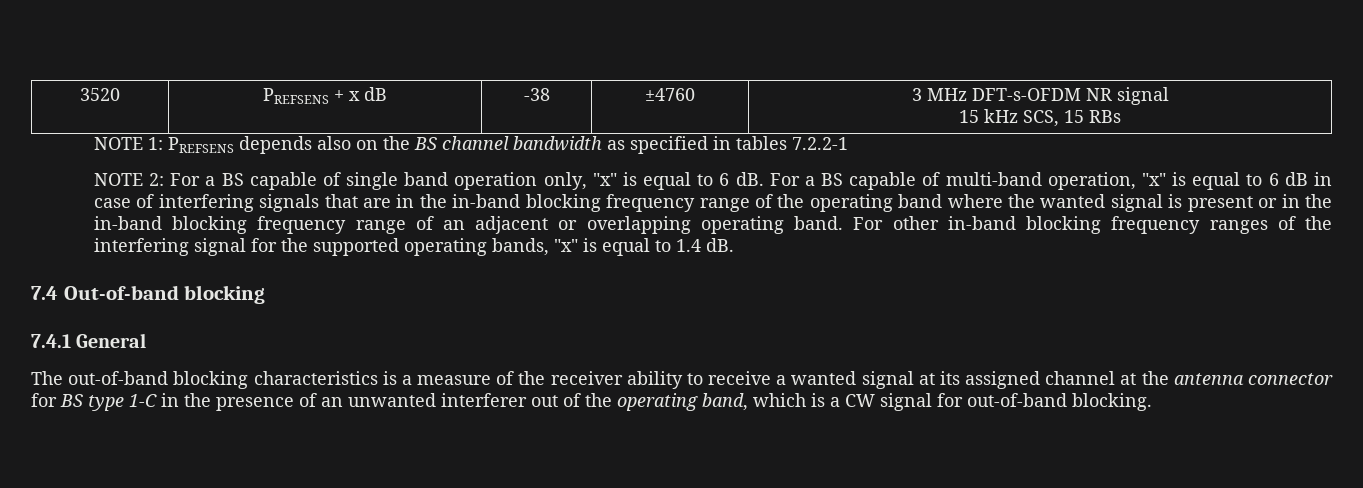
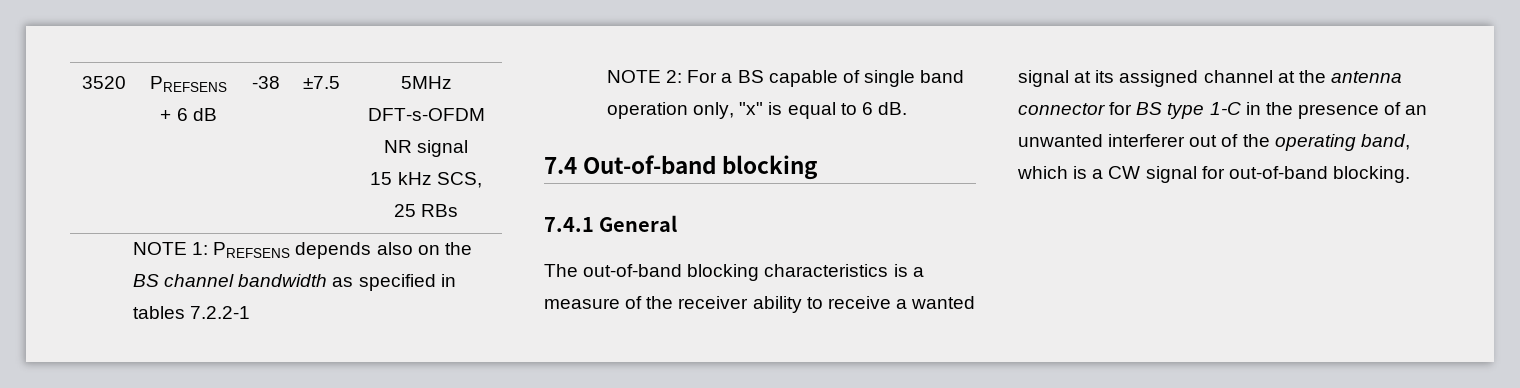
- 3520 | PREFSENS + x dB | -38 | ±4760 | 3 MHz DFT-s-OFDM NR signal
- 15 kHz SCS, 15 RBs
+ 3520 | PREFSENS + 6 dB | -38 | ±7.5 | 5MHz DFT-s-OFDM NR signal
+ 15 kHz SCS, 25 RBs
- For a BS capable of multi-band operation, "x" is equal to 6 dB in case of interfering signals that are in the in-band blocking frequency range of the operating band where the wanted signal is present or in the in-band blocking frequency range of an adjacent or overlapping operating band. For other in-band blocking frequency ranges of the interfering signal for the supported operating bands, "x" is equal to 1.4 dB.

